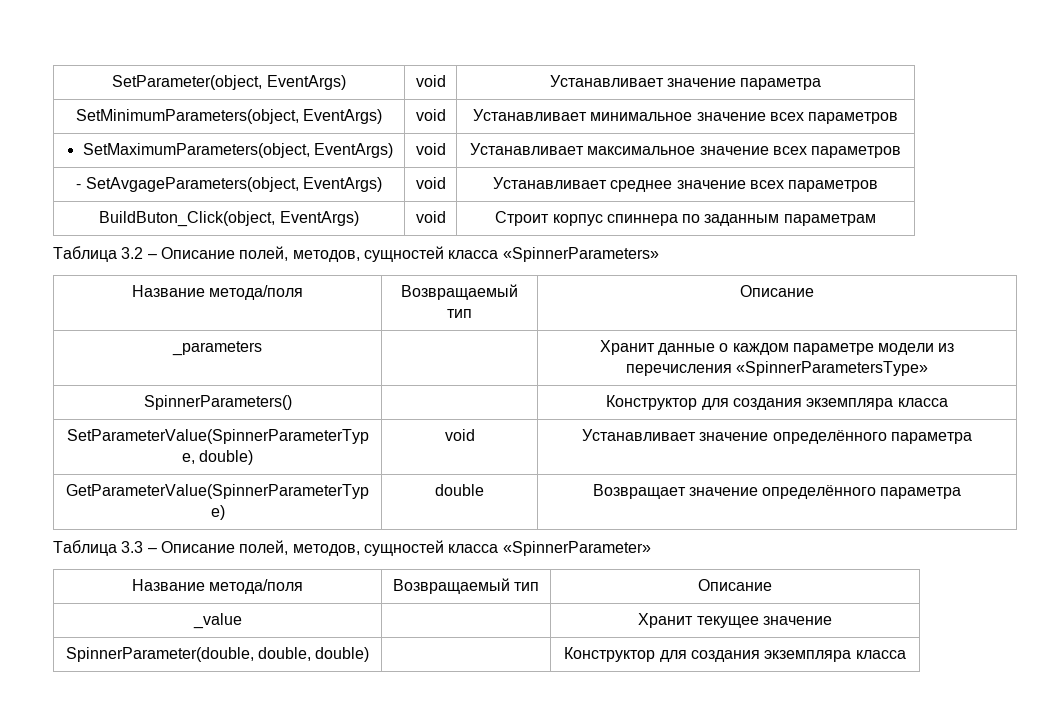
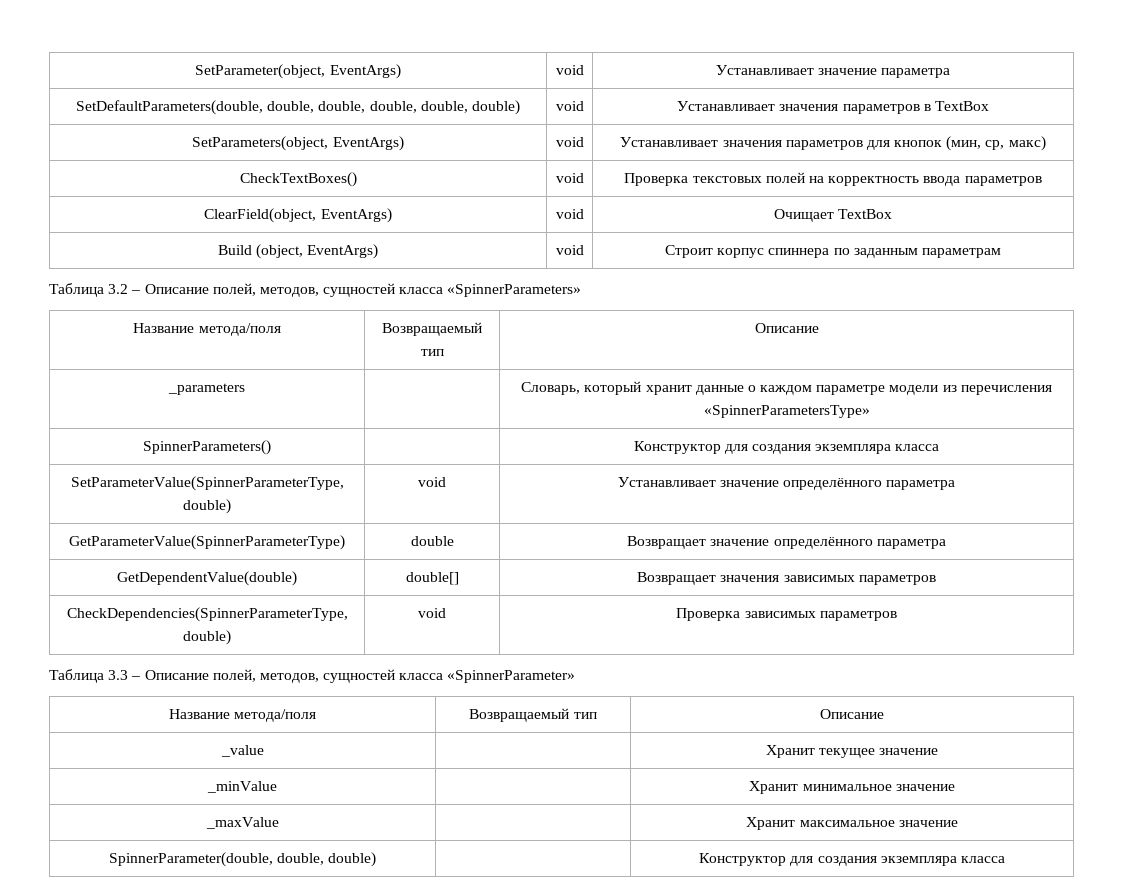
- SetMinimumParameters(object, EventArgs) | void | Устанавливает минимальное значение всех параметров
- SetMaximumParameters(object, EventArgs) | void | Устанавливает максимальное значение всех параметров
- - SetAvgageParameters(object, EventArgs) | void | Устанавливает среднее значение всех параметров
- BuildButon_Click(object, EventArgs) | void | Строит корпус спиннера по заданным параметрам
+ SetDefaultParameters(double, double, double, double, double, double) | void | Устанавливает значения параметров в TextBox
+ SetParameters(object, EventArgs) | void | Устанавливает значения параметров для кнопок (мин, ср, макс)
+ CheckTextBoxes() | void | Проверка текстовых полей на корректность ввода параметров
+ ClearField(object, EventArgs) | void | Очищает TextBox
+ Build (object, EventArgs) | void | Строит корпус спиннера по заданным параметрам
- _parameters | | Хранит данные о каждом параметре модели из перечисления «SpinnerParametersType»
+ _parameters | | Словарь, который хранит данные о каждом параметре модели из перечисления «SpinnerParametersType»
+ GetDependentValue(double) | double[] | Возвращает значения зависимых параметров
+ CheckDependencies(SpinnerParameterType, double) | void | Проверка зависимых параметров
+ _minValue | | Хранит минимальное значение
+ _maxValue | | Хранит максимальное значение

